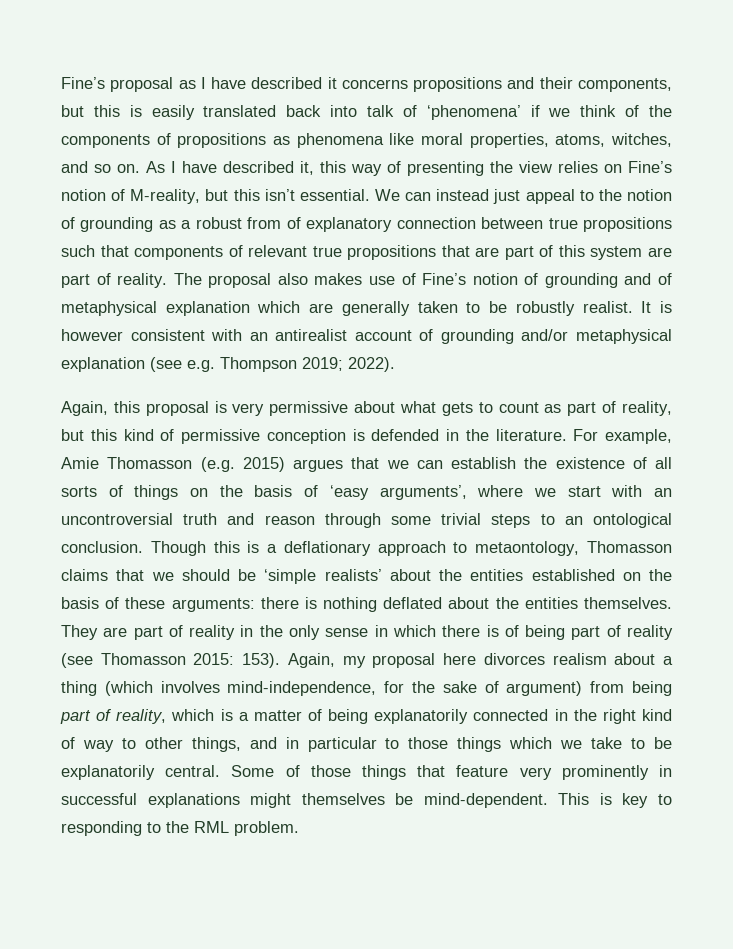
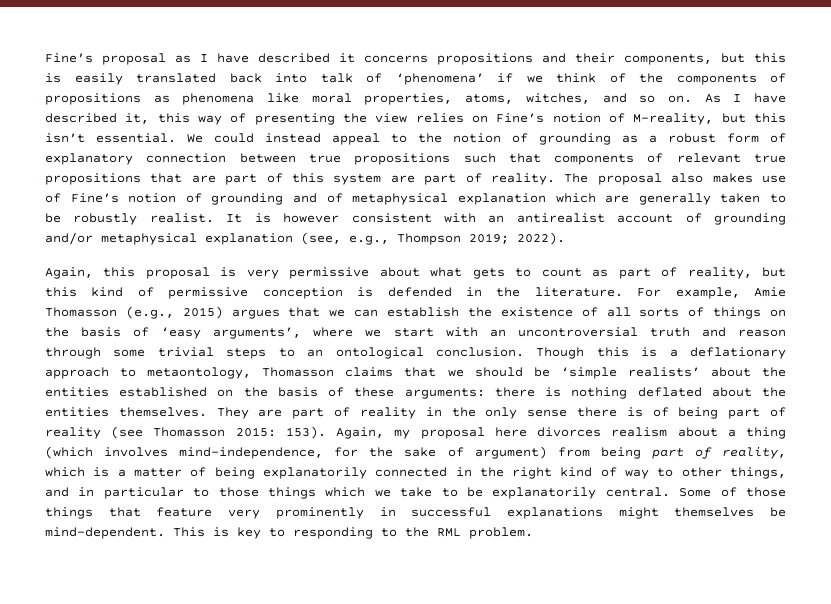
- We can instead just appeal to the notion of grounding as a robust from of explanatory connection between true propositions such that components of relevant true propositions that are part of this system are part of reality.
+ We could instead appeal to the notion of grounding as a robust form of explanatory connection between true propositions such that components of relevant true propositions that are part of this system are part of reality.
- It is however consistent with an antirealist account of grounding and/or metaphysical explanation (see e.g. Thompson 2019; 2022).
+ It is however consistent with an antirealist account of grounding and/or metaphysical explanation (see, e.g., Thompson 2019; 2022).
- For example, Amie Thomasson (e.g. 2015) argues that we can establish the existence of all sorts of things on the basis of ‘easy arguments’, where we start with an uncontroversial truth and reason through some trivial steps to an ontological conclusion.
+ For example, Amie Thomasson (e.g., 2015) argues that we can establish the existence of all sorts of things on the basis of ‘easy arguments’, where we start with an uncontroversial truth and reason through some trivial steps to an ontological conclusion.
- They are part of reality in the only sense in which there is of being part of reality (see Thomasson 2015: 153).
+ They are part of reality in the only sense there is of being part of reality (see Thomasson 2015: 153).

